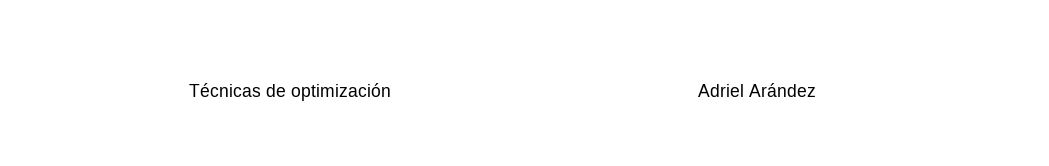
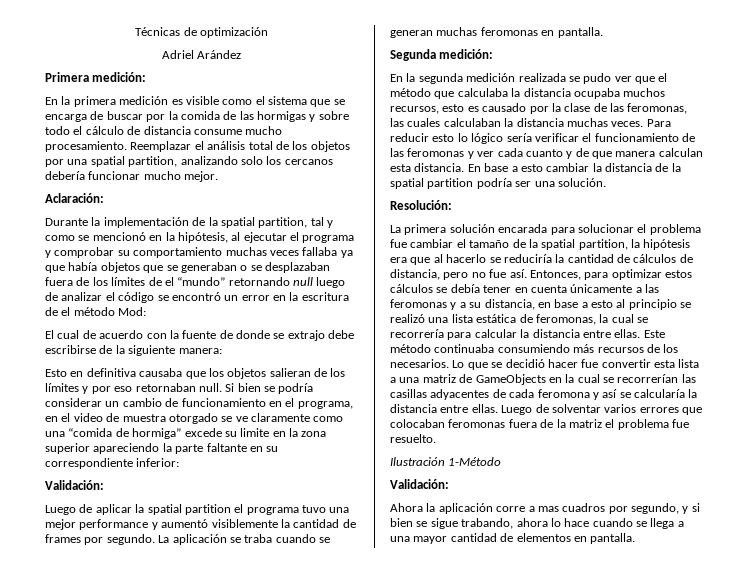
+ Primera medición:
+ En la primera medición es visible como el sistema que se encarga de buscar por la comida de las hormigas y sobre todo el cálculo de distancia consume mucho procesamiento. Reemplazar el análisis total de los objetos por una spatial partition, analizando solo los cercanos debería funcionar mucho mejor.
+ Aclaración:
+ Durante la implementación de la spatial partition, tal y como se mencionó en la hipótesis, al ejecutar el programa y comprobar su comportamiento muchas veces fallaba ya que había objetos que se generaban o se desplazaban fuera de los límites de el “mundo” retornando null luego de analizar el código se encontró un error en la escritura de el método Mod:
+ El cual de acuerdo con la fuente de donde se extrajo debe escribirse de la siguiente manera:
+ Esto en definitiva causaba que los objetos salieran de los límites y por eso retornaban null. Si bien se podría considerar un cambio de funcionamiento en el programa, en el video de muestra otorgado se ve claramente como una “comida de hormiga” excede su limite en la zona superior apareciendo la parte faltante en su correspondiente inferior:
+ Validación:
+ Luego de aplicar la spatial partition el programa tuvo una mejor performance y aumentó visiblemente la cantidad de frames por segundo. La aplicación se traba cuando se generan muchas feromonas en pantalla.
+ Segunda medición:
+ En la segunda medición realizada se pudo ver que el método que calculaba la distancia ocupaba muchos recursos, esto es causado por la clase de las feromonas, las cuales calculaban la distancia muchas veces. Para reducir esto lo lógico sería verificar el funcionamiento de las feromonas y ver cada cuanto y de que manera calculan esta distancia. En base a esto cambiar la distancia de la spatial partition podría ser una solución.
+ Resolución:
+ La primera solución encarada para solucionar el problema fue cambiar el tamaño de la spatial partition, la hipótesis era que al hacerlo se reduciría la cantidad de cálculos de distancia, pero no fue así. Entonces, para optimizar estos cálculos se debía tener en cuenta únicamente a las feromonas y a su distancia, en base a esto al principio se realizó una lista estática de feromonas, la cual se recorrería para calcular la distancia entre ellas. Este método continuaba consumiendo más recursos de los necesarios. Lo que se decidió hacer fue convertir esta lista a una matriz de GameObjects en la cual se recorrerían las casillas adyacentes de cada feromona y así se calcularía la distancia entre ellas. Luego de solventar varios errores que colocaban feromonas fuera de la matriz el problema fue resuelto.
+ Ilustración 1-Método
+ Validación:
+ Ahora la aplicación corre a mas cuadros por segundo, y si bien se sigue trabando, ahora lo hace cuando se llega a una mayor cantidad de elementos en pantalla.

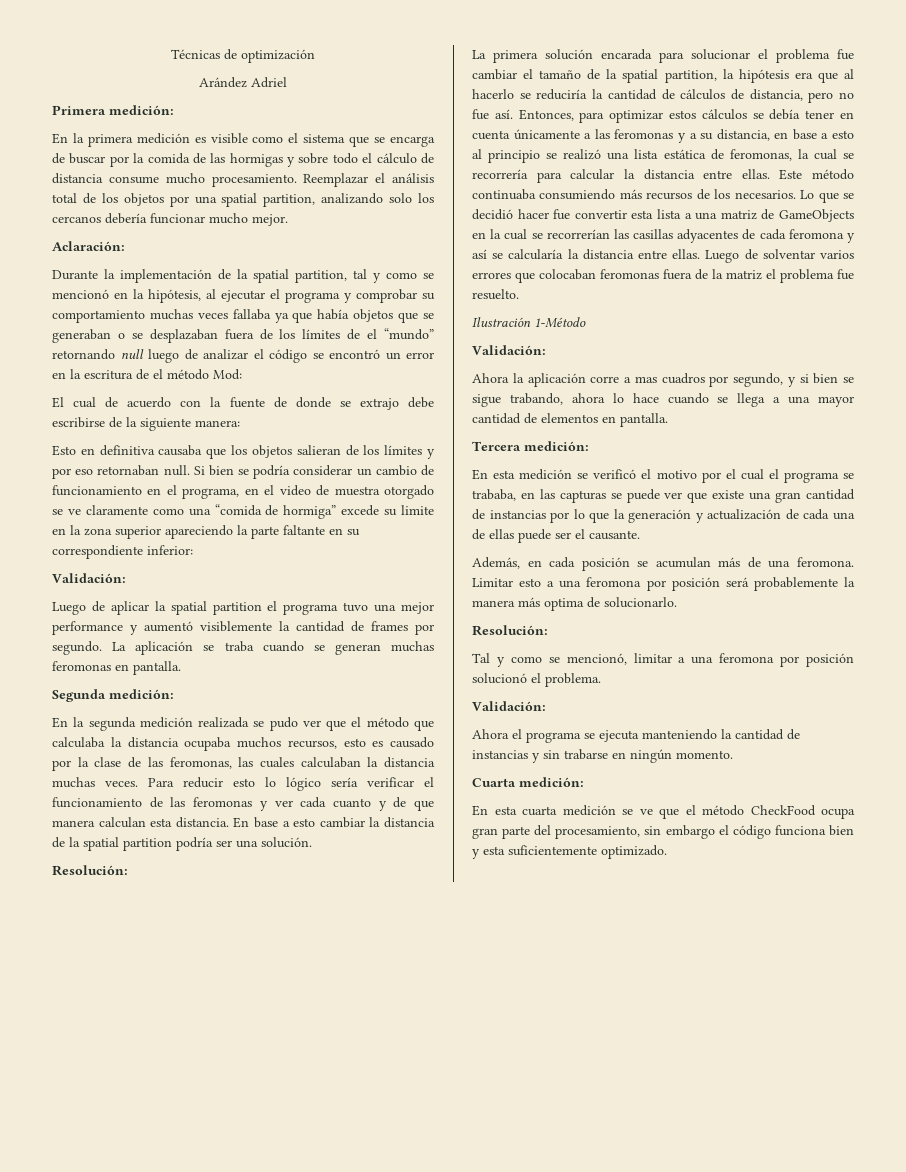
- Adriel Arández
+ Arández Adriel
+ Tercera medición:
+ En esta medición se verificó el motivo por el cual el programa se trababa, en las capturas se puede ver que existe una gran cantidad de instancias por lo que la generación y actualización de cada una de ellas puede ser el causante.
+ Además, en cada posición se acumulan más de una feromona. Limitar esto a una feromona por posición será probablemente la manera más optima de solucionarlo.
+ Resolución:
+ Tal y como se mencionó, limitar a una feromona por posición solucionó el problema.
+ Validación:
+ Ahora el programa se ejecuta manteniendo la cantidad de instancias y sin trabarse en ningún momento.
+ Cuarta medición:
+ En esta cuarta medición se ve que el método CheckFood ocupa gran parte del procesamiento, sin embargo el código funciona bien y esta suficientemente optimizado.

